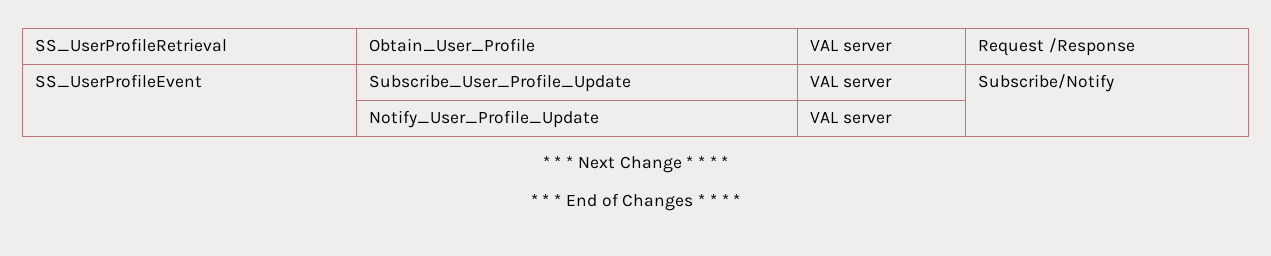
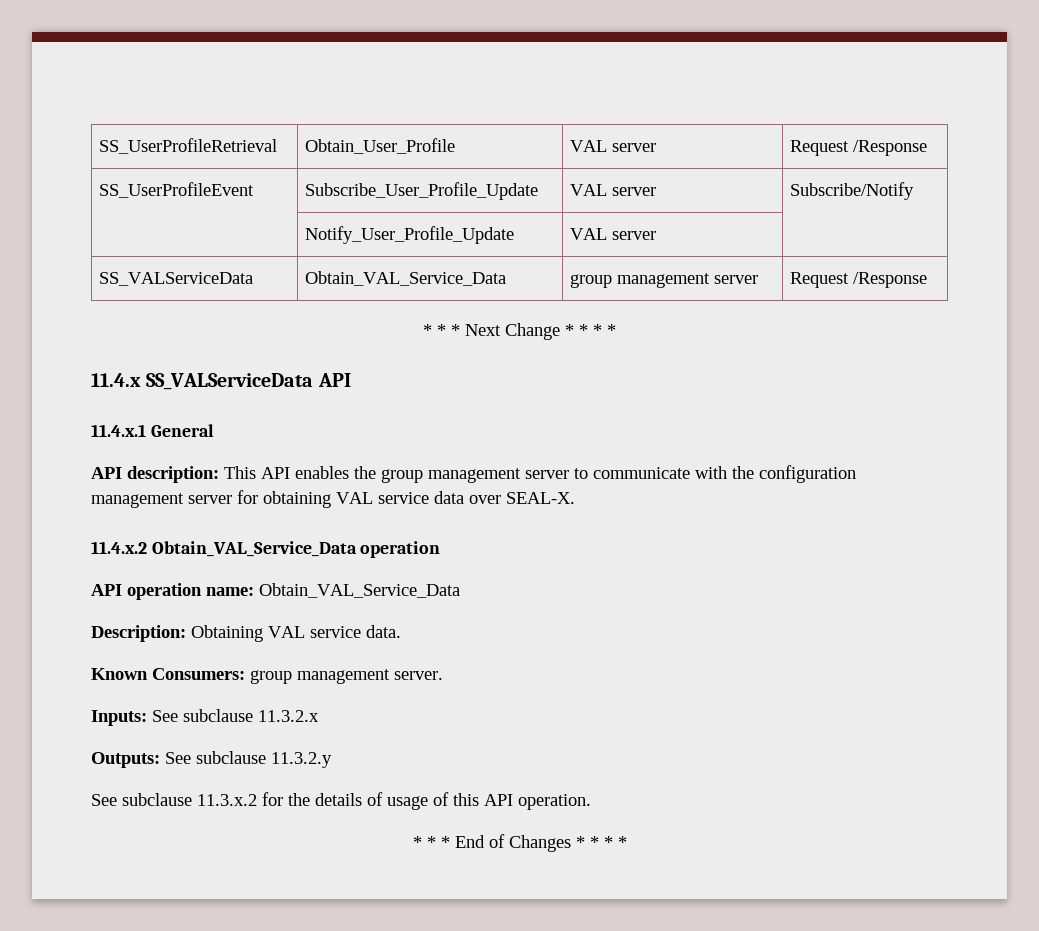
+ SS_VALServiceData | Obtain_VAL_Service_Data | group management server | Request /Response
+ 11.4.x SS_VALServiceData API
+ 11.4.x.1 General
+ API description: This API enables the group management server to communicate with the configuration management server for obtaining VAL service data over SEAL-X.
+ 11.4.x.2 Obtain_VAL_Service_Data operation
+ API operation name: Obtain_VAL_Service_Data
+ Description: Obtaining VAL service data.
+ Known Consumers: group management server.
+ Inputs: See subclause 11.3.2.x
+ Outputs: See subclause 11.3.2.y
+ See subclause 11.3.x.2 for the details of usage of this API operation.

